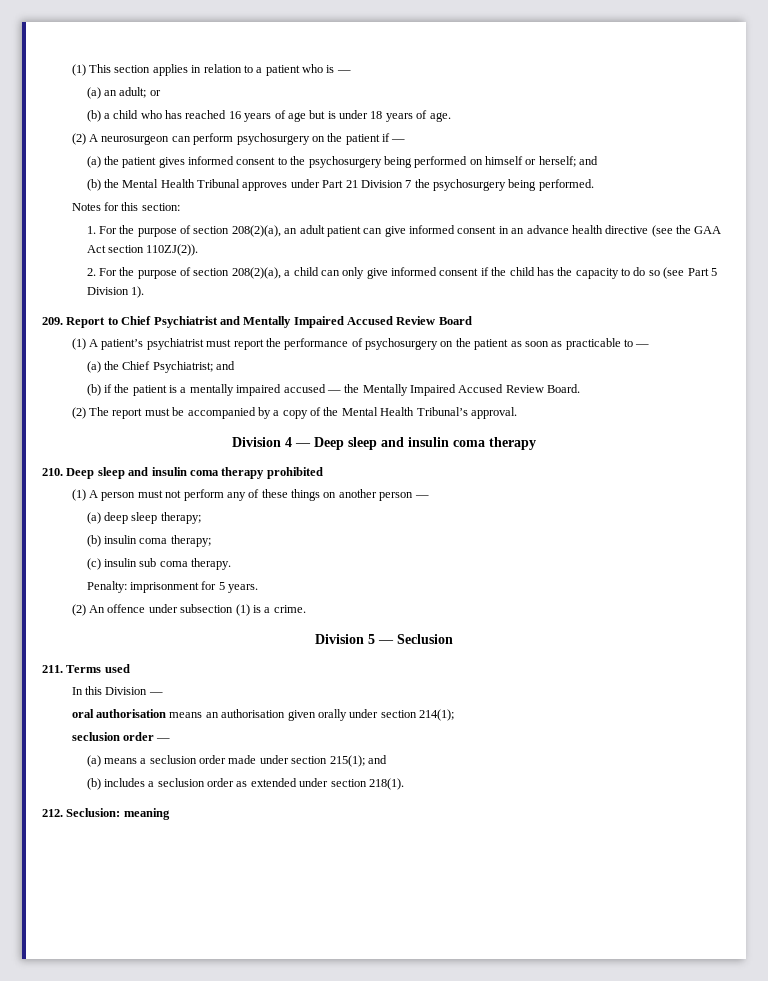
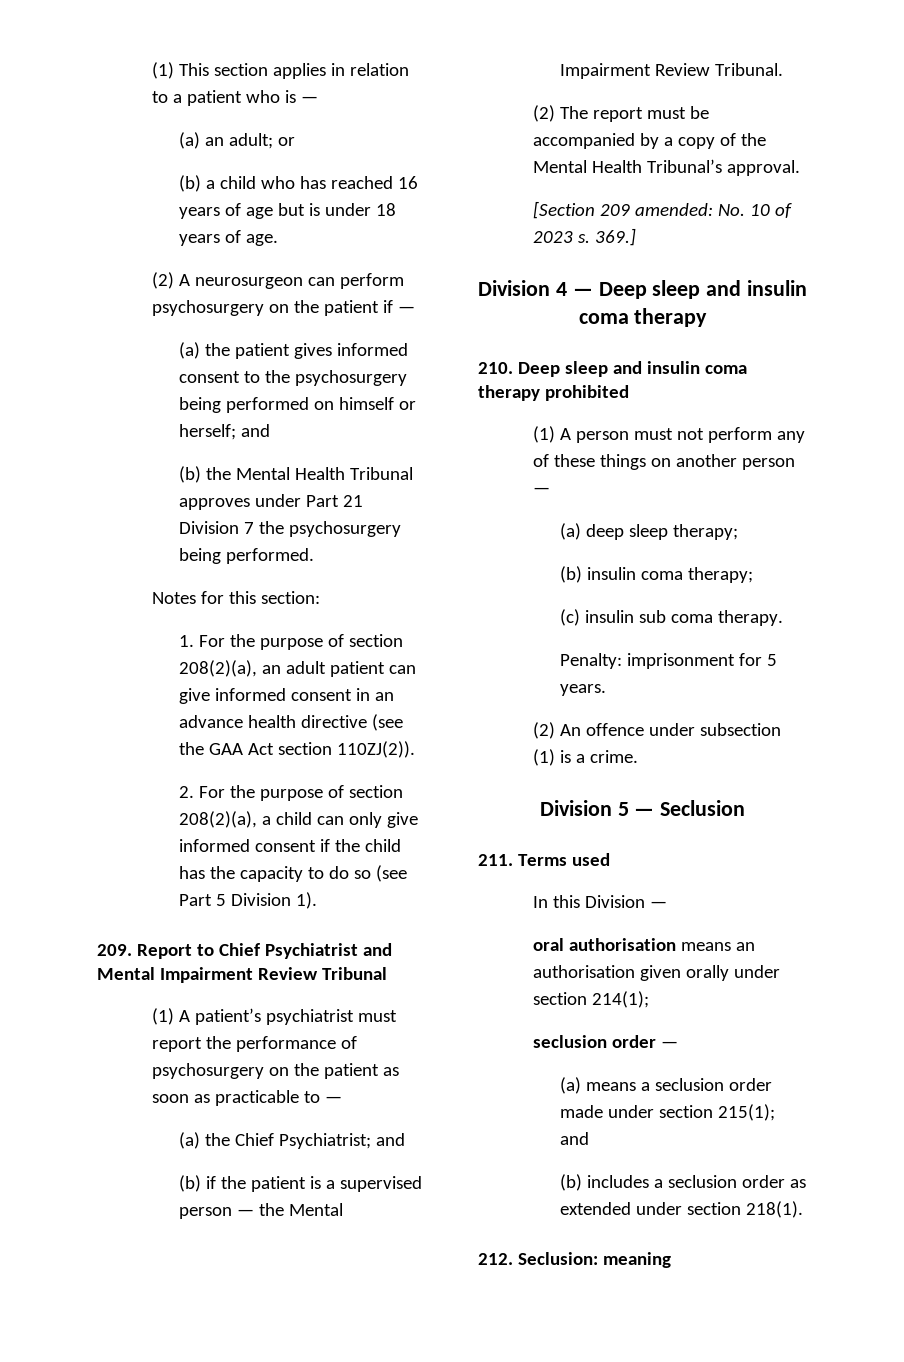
- 209. Report to Chief Psychiatrist and Mentally Impaired Accused Review Board
+ 209. Report to Chief Psychiatrist and Mental Impairment Review Tribunal
- (b) if the patient is a mentally impaired accused — the Mentally Impaired Accused Review Board.
+ (b) if the patient is a supervised person — the Mental Impairment Review Tribunal.
+ [Section 209 amended: No. 10 of 2023 s. 369.]

